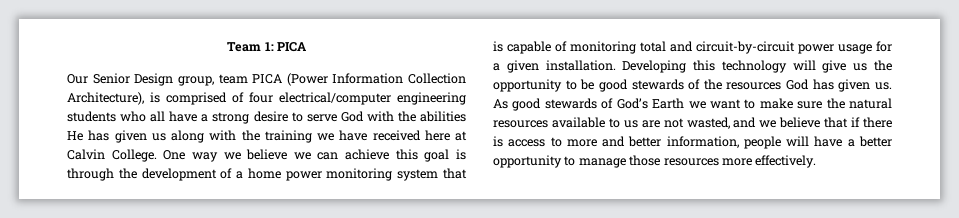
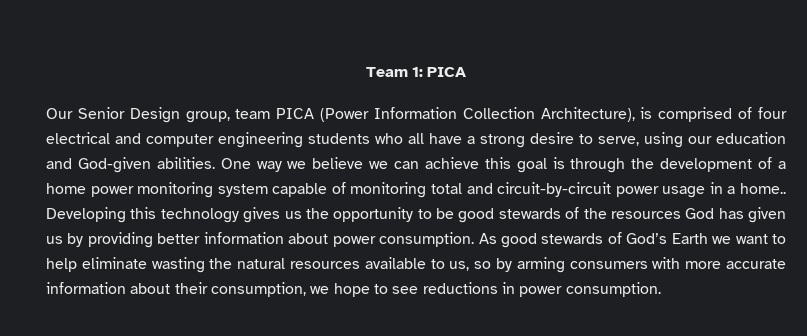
- Our Senior Design group, team PICA (Power Information Collection Architecture), is comprised of four electrical/computer engineering students who all have a strong desire to serve God with the abilities He has given us along with the training we have received here at Calvin College.
+ Our Senior Design group, team PICA (Power Information Collection Architecture), is comprised of four electrical and computer engineering students who all have a strong desire to serve, using our education and God-given abilities.
- One way we believe we can achieve this goal is through the development of a home power monitoring system that is capable of monitoring total and circuit-by-circuit power usage for a given installation.
+ One way we believe we can achieve this goal is through the development of a home power monitoring system capable of monitoring total and circuit-by-circuit power usage in a home..
- Developing this technology will give us the opportunity to be good stewards of the resources God has given us.
+ Developing this technology gives us the opportunity to be good stewards of the resources God has given us by providing better information about power consumption.
- As good stewards of God’s Earth we want to make sure the natural resources available to us are not wasted, and we believe that if there is access to more and better information, people will have a better opportunity to manage those resources more effectively.
+ As good stewards of God’s Earth we want to help eliminate wasting the natural resources available to us, so by arming consumers with more accurate information about their consumption, we hope to see reductions in power consumption.

